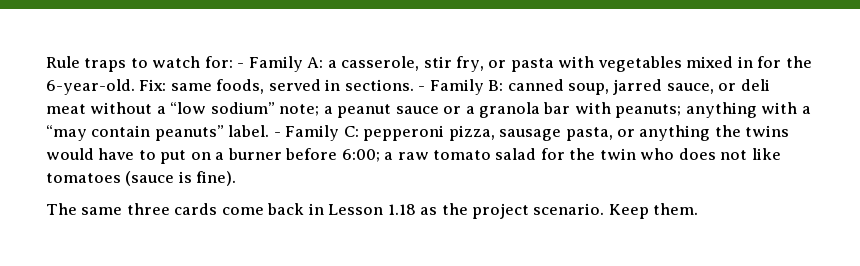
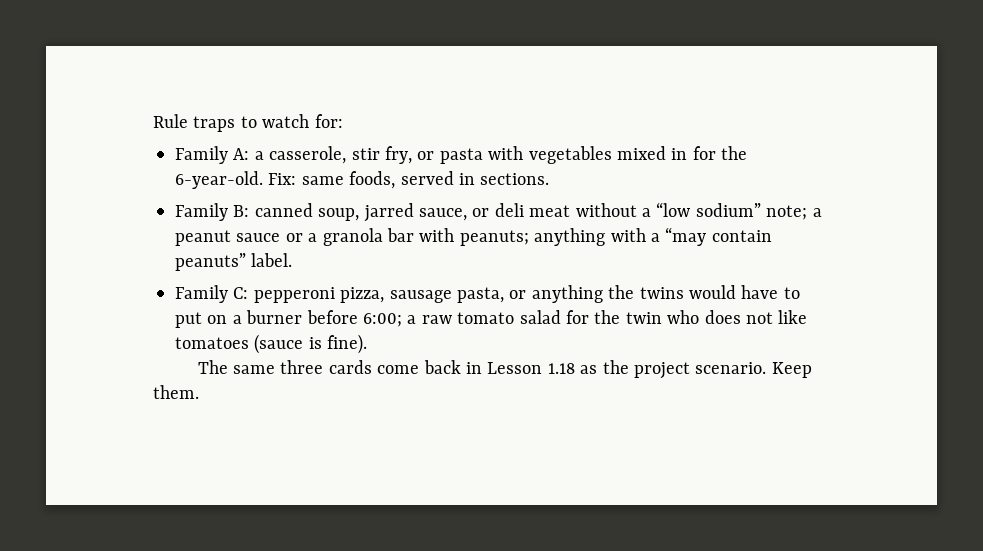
- Rule traps to watch for: - Family A: a casserole, stir fry, or pasta with vegetables mixed in for the 6-year-old.
+ Rule traps to watch for:
+ Family A: a casserole, stir fry, or pasta with vegetables mixed in for the 6-year-old.
- same foods, served in sections. - Family B:
+ same foods, served in sections.
+ Family B:
- anything with a “may contain peanuts” label. - Family C:
+ anything with a “may contain peanuts” label.
+ Family C:

